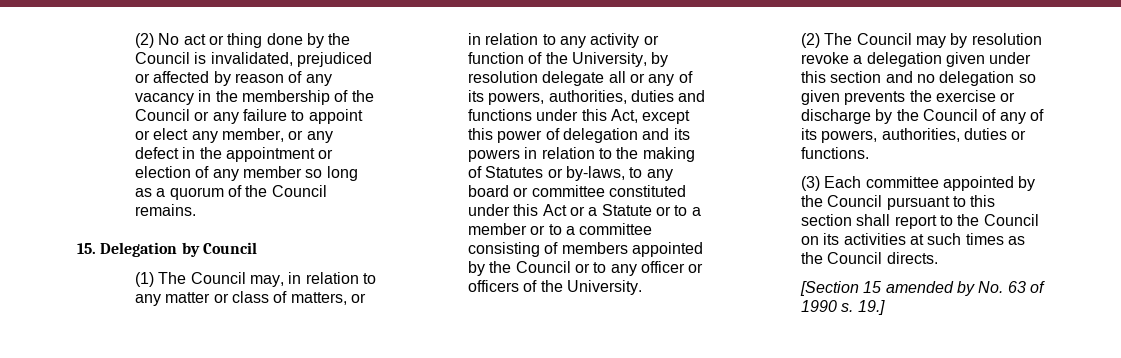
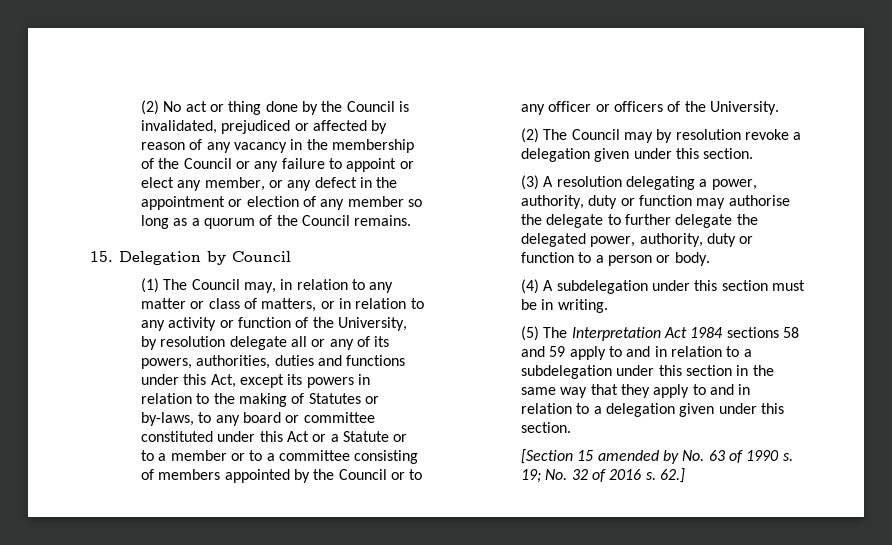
- (1) The Council may, in relation to any matter or class of matters, or in relation to any activity or function of the University, by resolution delegate all or any of its powers, authorities, duties and functions under this Act, except this power of delegation and its powers in relation to the making of Statutes or by-laws, to any board or committee constituted under this Act or a Statute or to a member or to a committee consisting of members appointed by the Council or to any officer or officers of the University.
+ (1) The Council may, in relation to any matter or class of matters, or in relation to any activity or function of the University, by resolution delegate all or any of its powers, authorities, duties and functions under this Act, except its powers in relation to the making of Statutes or by-laws, to any board or committee constituted under this Act or a Statute or to a member or to a committee consisting of members appointed by the Council or to any officer or officers of the University.
- (2) The Council may by resolution revoke a delegation given under this section and no delegation so given prevents the exercise or discharge by the Council of any of its powers, authorities, duties or functions.
- (3) Each committee appointed by the Council pursuant to this section shall report to the Council on its activities at such times as the Council directs.
+ (2) The Council may by resolution revoke a delegation given under this section.
+ (3) A resolution delegating a power, authority, duty or function may authorise the delegate to further delegate the delegated power, authority, duty or function to a person or body.
+ (4) A subdelegation under this section must be in writing.
+ (5) The Interpretation Act 1984 sections 58 and 59 apply to and in relation to a subdelegation under this section in the same way that they apply to and in relation to a delegation given under this section.
- 19.]
+ 19; No. 32 of 2016 s. 62.]

